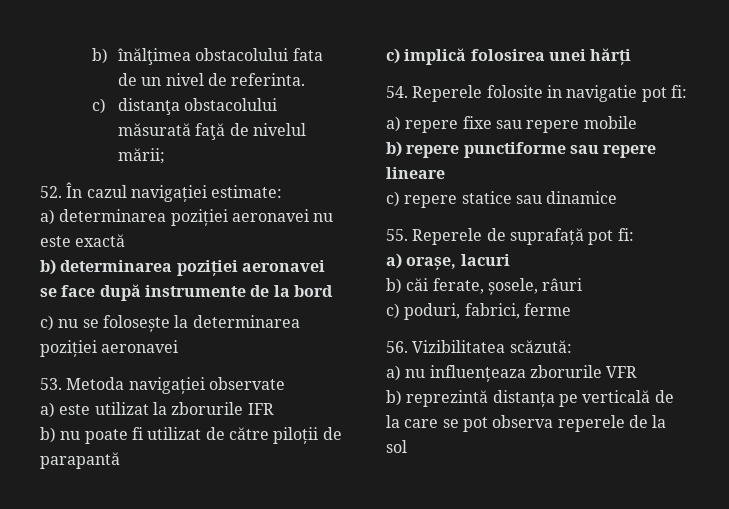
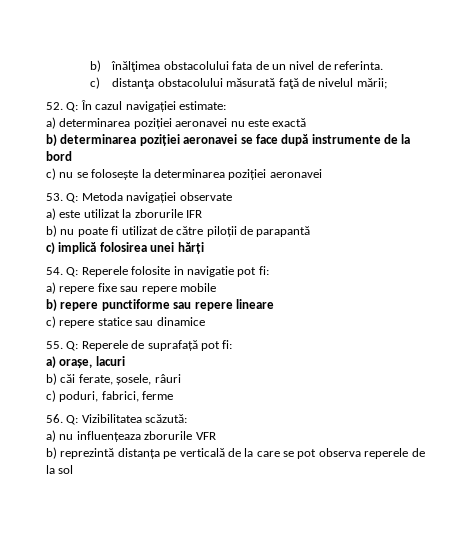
- 52. În cazul navigației estimate:
+ 52. Q: În cazul navigației estimate:
- 53. Metoda navigației observate
+ 53. Q: Metoda navigației observate
- 54. Reperele folosite in navigatie pot fi:
+ 54. Q: Reperele folosite in navigatie pot fi:
- 55. Reperele de suprafață pot fi:
+ 55. Q: Reperele de suprafață pot fi:
- 56. Vizibilitatea scăzută:
+ 56. Q: Vizibilitatea scăzută:

